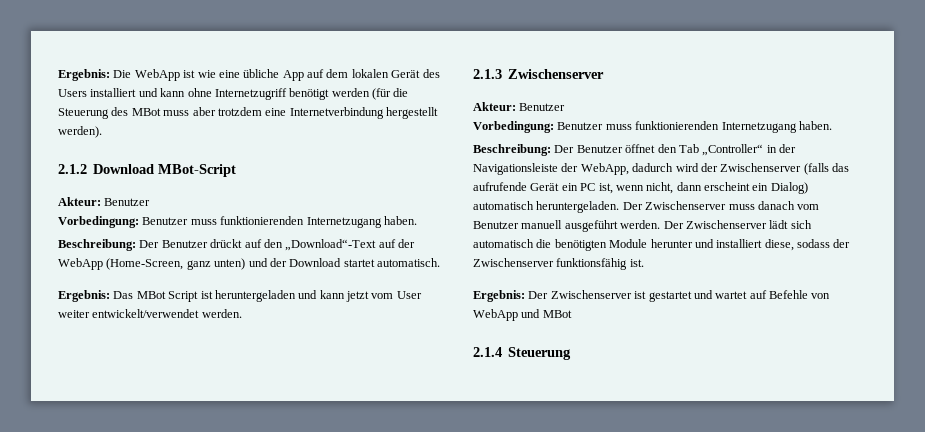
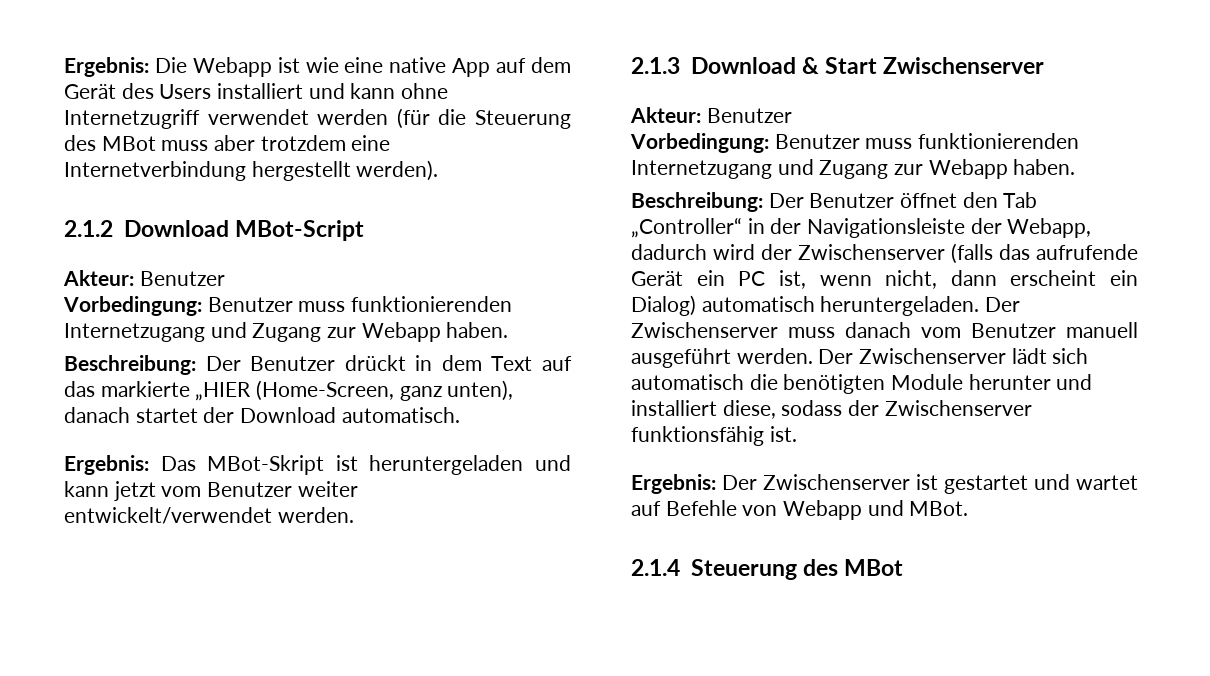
- Ergebnis: Die WebApp ist wie eine übliche App auf dem lokalen Gerät des Users installiert und kann ohne Internetzugriff benötigt werden (für die Steuerung des MBot muss aber trotzdem eine Internetverbindung hergestellt werden).
+ Ergebnis: Die Webapp ist wie eine native App auf dem Gerät des Users installiert und kann ohne Internetzugriff verwendet werden (für die Steuerung des MBot muss aber trotzdem eine Internetverbindung hergestellt werden).
  2.1.2 Download MBot-Script
  Akteur: Benutzer
- Vorbedingung: Benutzer muss funktionierenden Internetzugang haben.
+ Vorbedingung: Benutzer muss funktionierenden Internetzugang und Zugang zur Webapp haben.
- Beschreibung: Der Benutzer drückt auf den „Download“-Text auf der WebApp (Home-Screen, ganz unten) und der Download startet automatisch.
+ Beschreibung: Der Benutzer drückt in dem Text auf das markierte „HIER (Home-Screen, ganz unten), danach startet der Download automatisch.
- Ergebnis: Das MBot Script ist heruntergeladen und kann jetzt vom User weiter entwickelt/verwendet werden.
+ Ergebnis: Das MBot-Skript ist heruntergeladen und kann jetzt vom Benutzer weiter entwickelt/verwendet werden.
- 2.1.3 Zwischenserver
+ 2.1.3 Download & Start Zwischenserver
  Akteur: Benutzer
- Vorbedingung: Benutzer muss funktionierenden Internetzugang haben.
+ Vorbedingung: Benutzer muss funktionierenden Internetzugang und Zugang zur Webapp haben.
- Beschreibung: Der Benutzer öffnet den Tab „Controller“ in der Navigationsleiste der WebApp, dadurch wird der Zwischenserver (falls das aufrufende Gerät ein PC ist, wenn nicht, dann erscheint ein Dialog) automatisch heruntergeladen.
+ Beschreibung: Der Benutzer öffnet den Tab „Controller“ in der Navigationsleiste der Webapp, dadurch wird der Zwischenserver (falls das aufrufende Gerät ein PC ist, wenn nicht, dann erscheint ein Dialog) automatisch heruntergeladen.
- Ergebnis: Der Zwischenserver ist gestartet und wartet auf Befehle von WebApp und MBot
+ Ergebnis: Der Zwischenserver ist gestartet und wartet auf Befehle von Webapp und MBot.
- 2.1.4 Steuerung
+ 2.1.4 Steuerung des MBot

